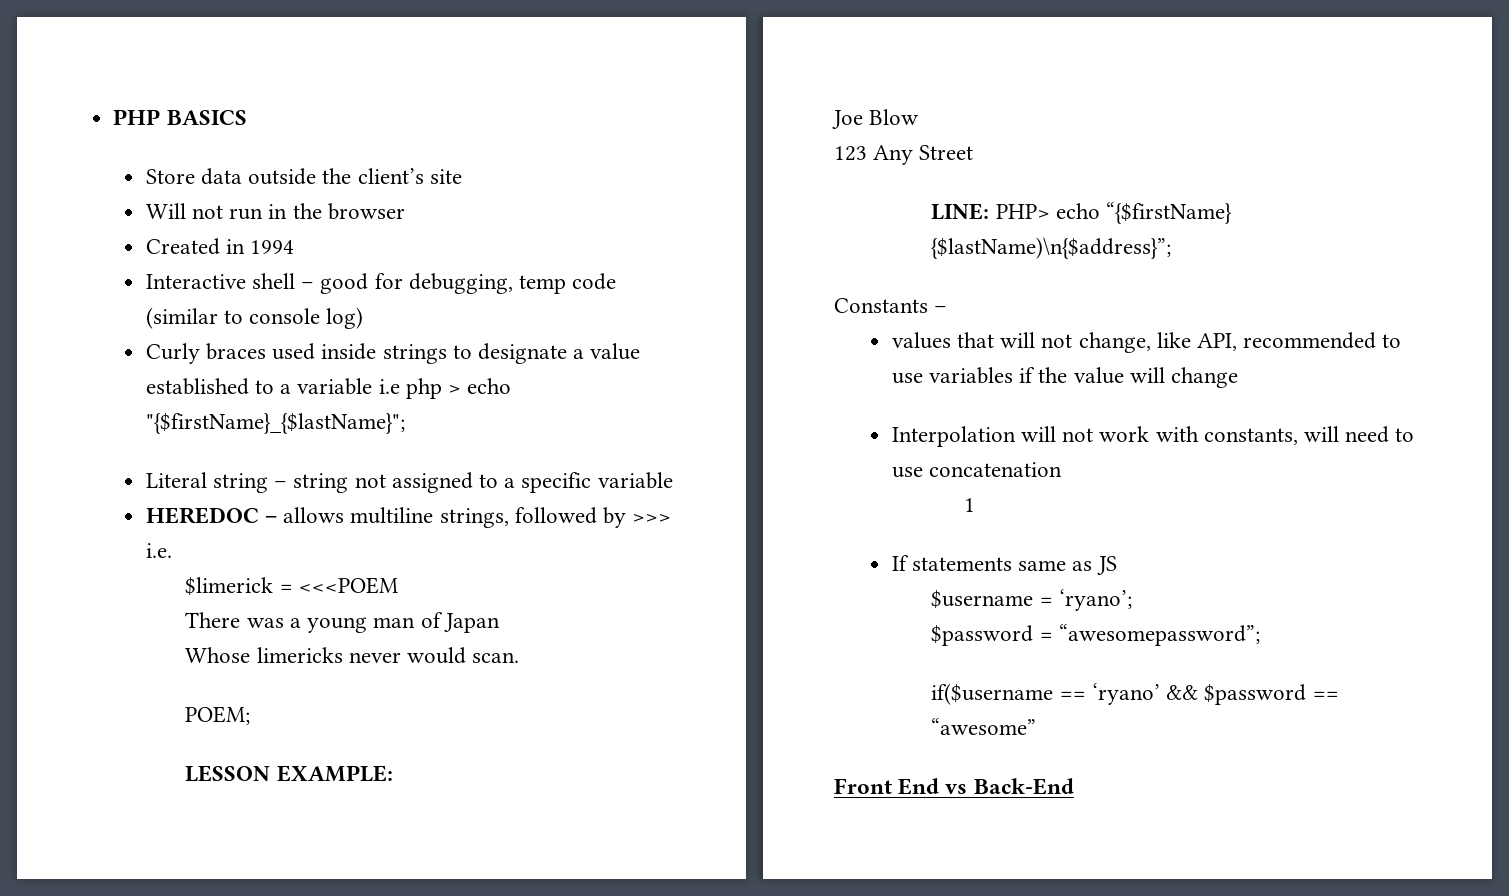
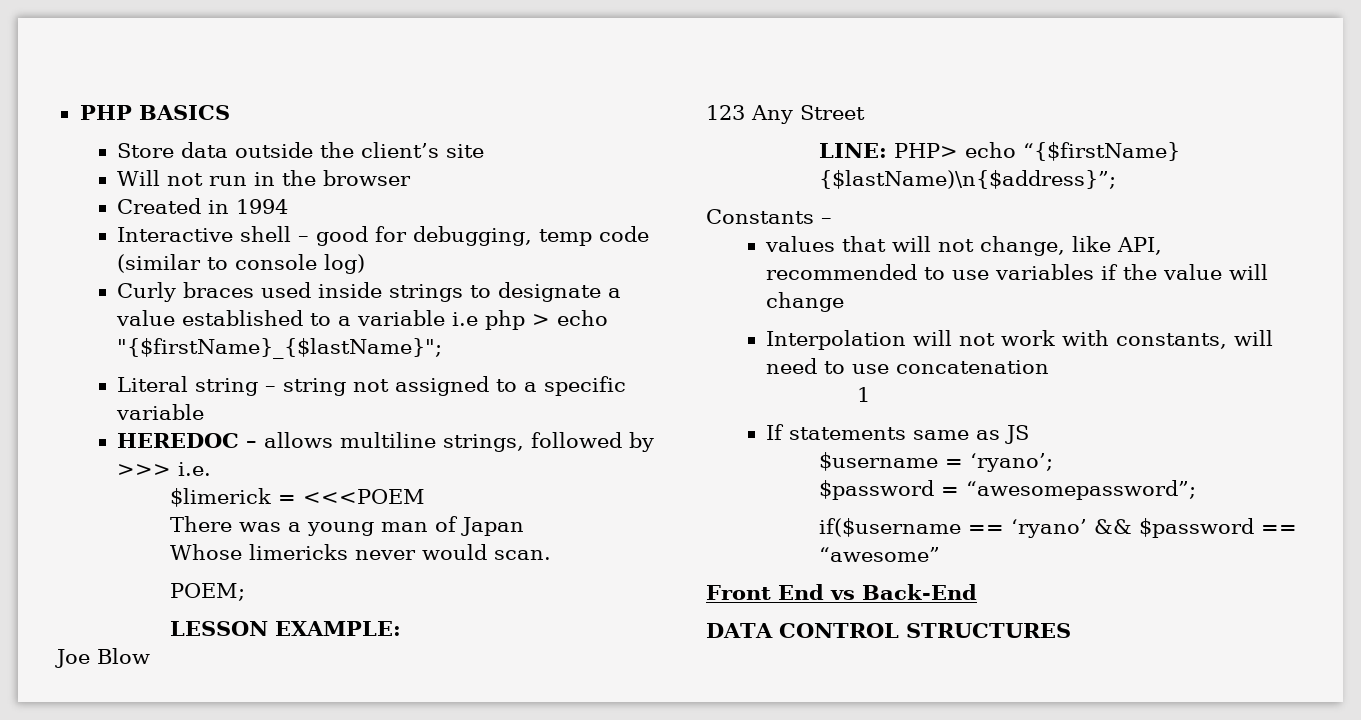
+ DATA CONTROL STRUCTURES

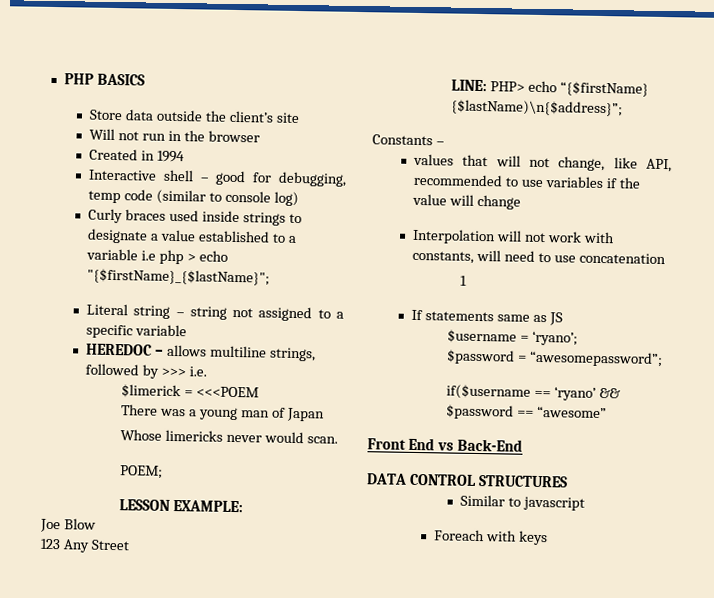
+ Similar to javascript
+ Foreach with keys

